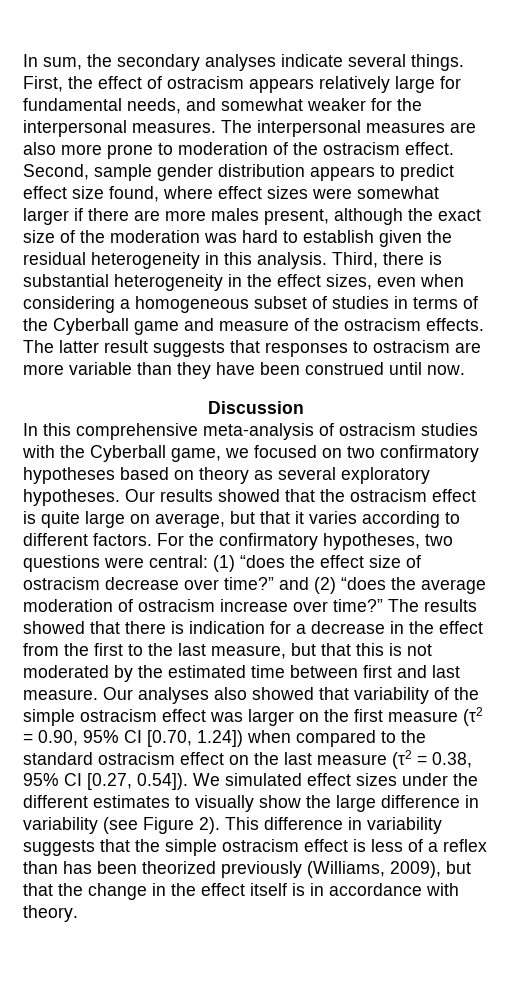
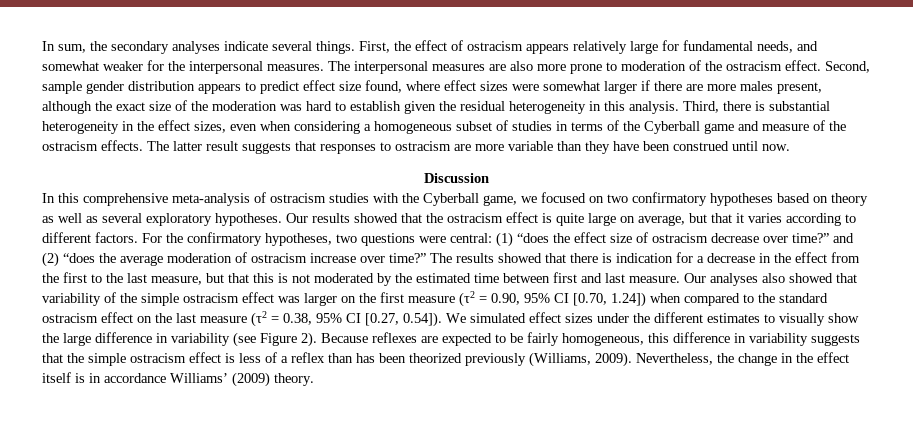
- In this comprehensive meta-analysis of ostracism studies with the Cyberball game, we focused on two confirmatory hypotheses based on theory as several exploratory hypotheses.
+ In this comprehensive meta-analysis of ostracism studies with the Cyberball game, we focused on two confirmatory hypotheses based on theory as well as several exploratory hypotheses.
- This difference in variability suggests that the simple ostracism effect is less of a reflex than has been theorized previously (Williams, 2009), but that the change in the effect itself is in accordance with theory.
+ Because reflexes are expected to be fairly homogeneous, this difference in variability suggests that the simple ostracism effect is less of a reflex than has been theorized previously (Williams, 2009). Nevertheless, the change in the effect itself is in accordance Williams’ (2009) theory.

